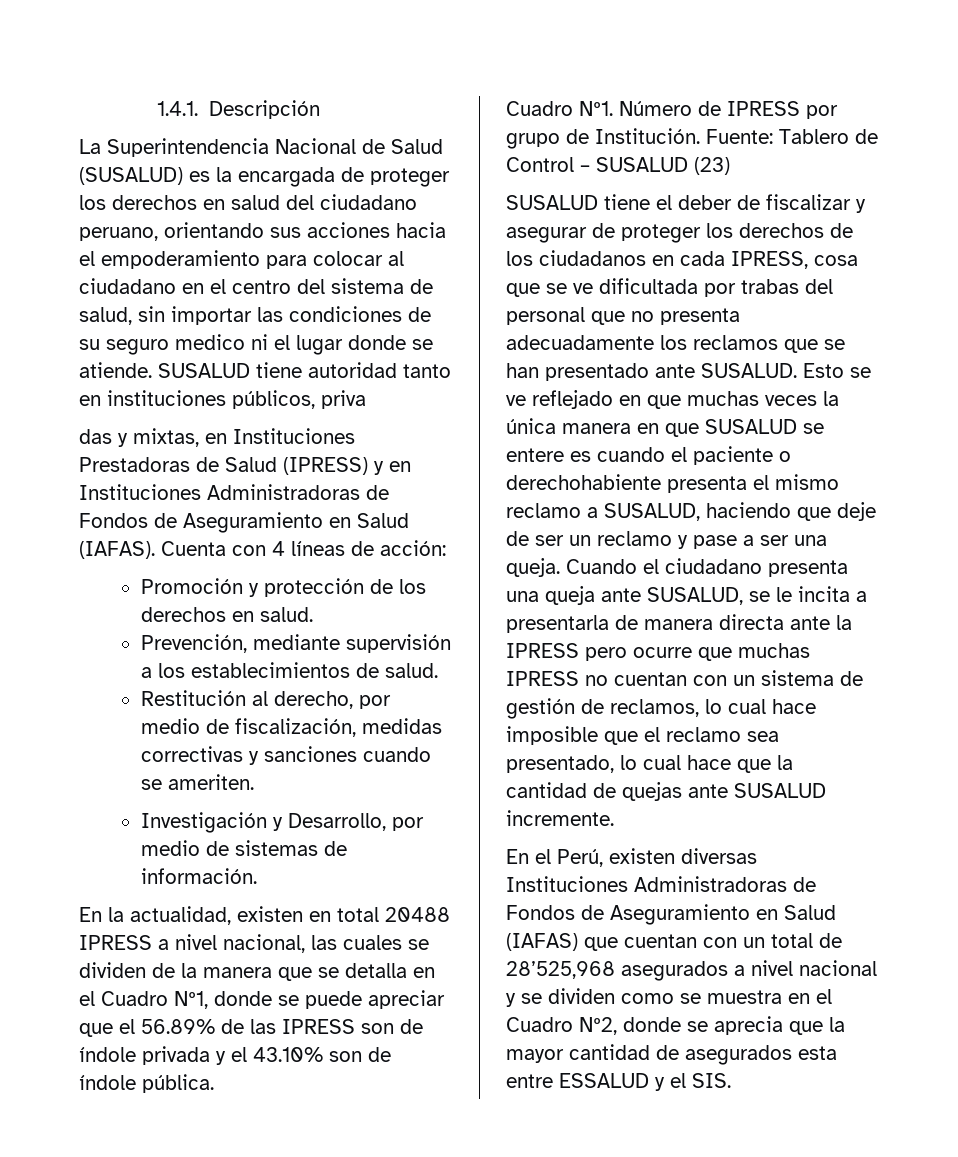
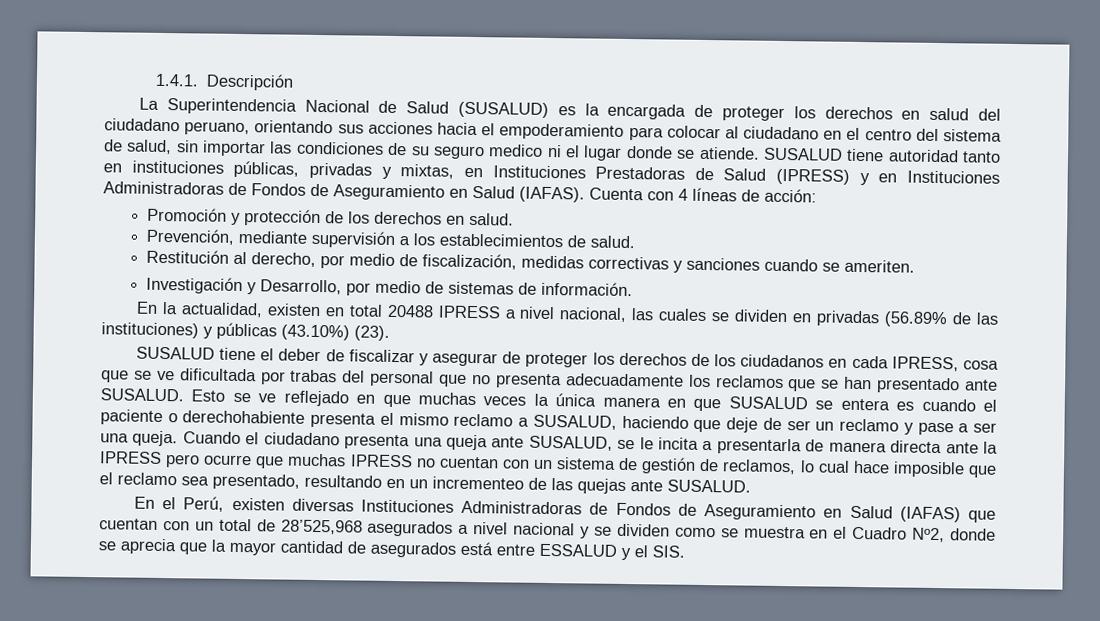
- SUSALUD tiene autoridad tanto en instituciones públicos, priva
- das y mixtas, en Instituciones Prestadoras de Salud (IPRESS) y en Instituciones Administradoras de Fondos de Aseguramiento en Salud (IAFAS).
+ SUSALUD tiene autoridad tanto en instituciones públicas, privadas y mixtas, en Instituciones Prestadoras de Salud (IPRESS) y en Instituciones Administradoras de Fondos de Aseguramiento en Salud (IAFAS).
- En la actualidad, existen en total 20488 IPRESS a nivel nacional, las cuales se dividen de la manera que se detalla en el Cuadro Nº1, donde se puede apreciar que el 56.89% de las IPRESS son de índole privada y el 43.10% son de índole pública.
- Cuadro Nº1. Número de IPRESS por grupo de Institución. Fuente: Tablero de Control – SUSALUD (23)
+ En la actualidad, existen en total 20488 IPRESS a nivel nacional, las cuales se dividen en privadas (56.89% de las instituciones) y públicas (43.10%) (23).
- Esto se ve reflejado en que muchas veces la única manera en que SUSALUD se entere es cuando el paciente o derechohabiente presenta el mismo reclamo a SUSALUD, haciendo que deje de ser un reclamo y pase a ser una queja.
+ Esto se ve reflejado en que muchas veces la única manera en que SUSALUD se entera es cuando el paciente o derechohabiente presenta el mismo reclamo a SUSALUD, haciendo que deje de ser un reclamo y pase a ser una queja.
- Cuando el ciudadano presenta una queja ante SUSALUD, se le incita a presentarla de manera directa ante la IPRESS pero ocurre que muchas IPRESS no cuentan con un sistema de gestión de reclamos, lo cual hace imposible que el reclamo sea presentado, lo cual hace que la cantidad de quejas ante SUSALUD incremente.
+ Cuando el ciudadano presenta una queja ante SUSALUD, se le incita a presentarla de manera directa ante la IPRESS pero ocurre que muchas IPRESS no cuentan con un sistema de gestión de reclamos, lo cual hace imposible que el reclamo sea presentado, resultando en un incrementeo de las quejas ante SUSALUD.
- En el Perú, existen diversas Instituciones Administradoras de Fondos de Aseguramiento en Salud (IAFAS) que cuentan con un total de 28’525,968 asegurados a nivel nacional y se dividen como se muestra en el Cuadro Nº2, donde se aprecia que la mayor cantidad de asegurados esta entre ESSALUD y el SIS.
+ En el Perú, existen diversas Instituciones Administradoras de Fondos de Aseguramiento en Salud (IAFAS) que cuentan con un total de 28’525,968 asegurados a nivel nacional y se dividen como se muestra en el Cuadro Nº2, donde se aprecia que la mayor cantidad de asegurados está entre ESSALUD y el SIS.

